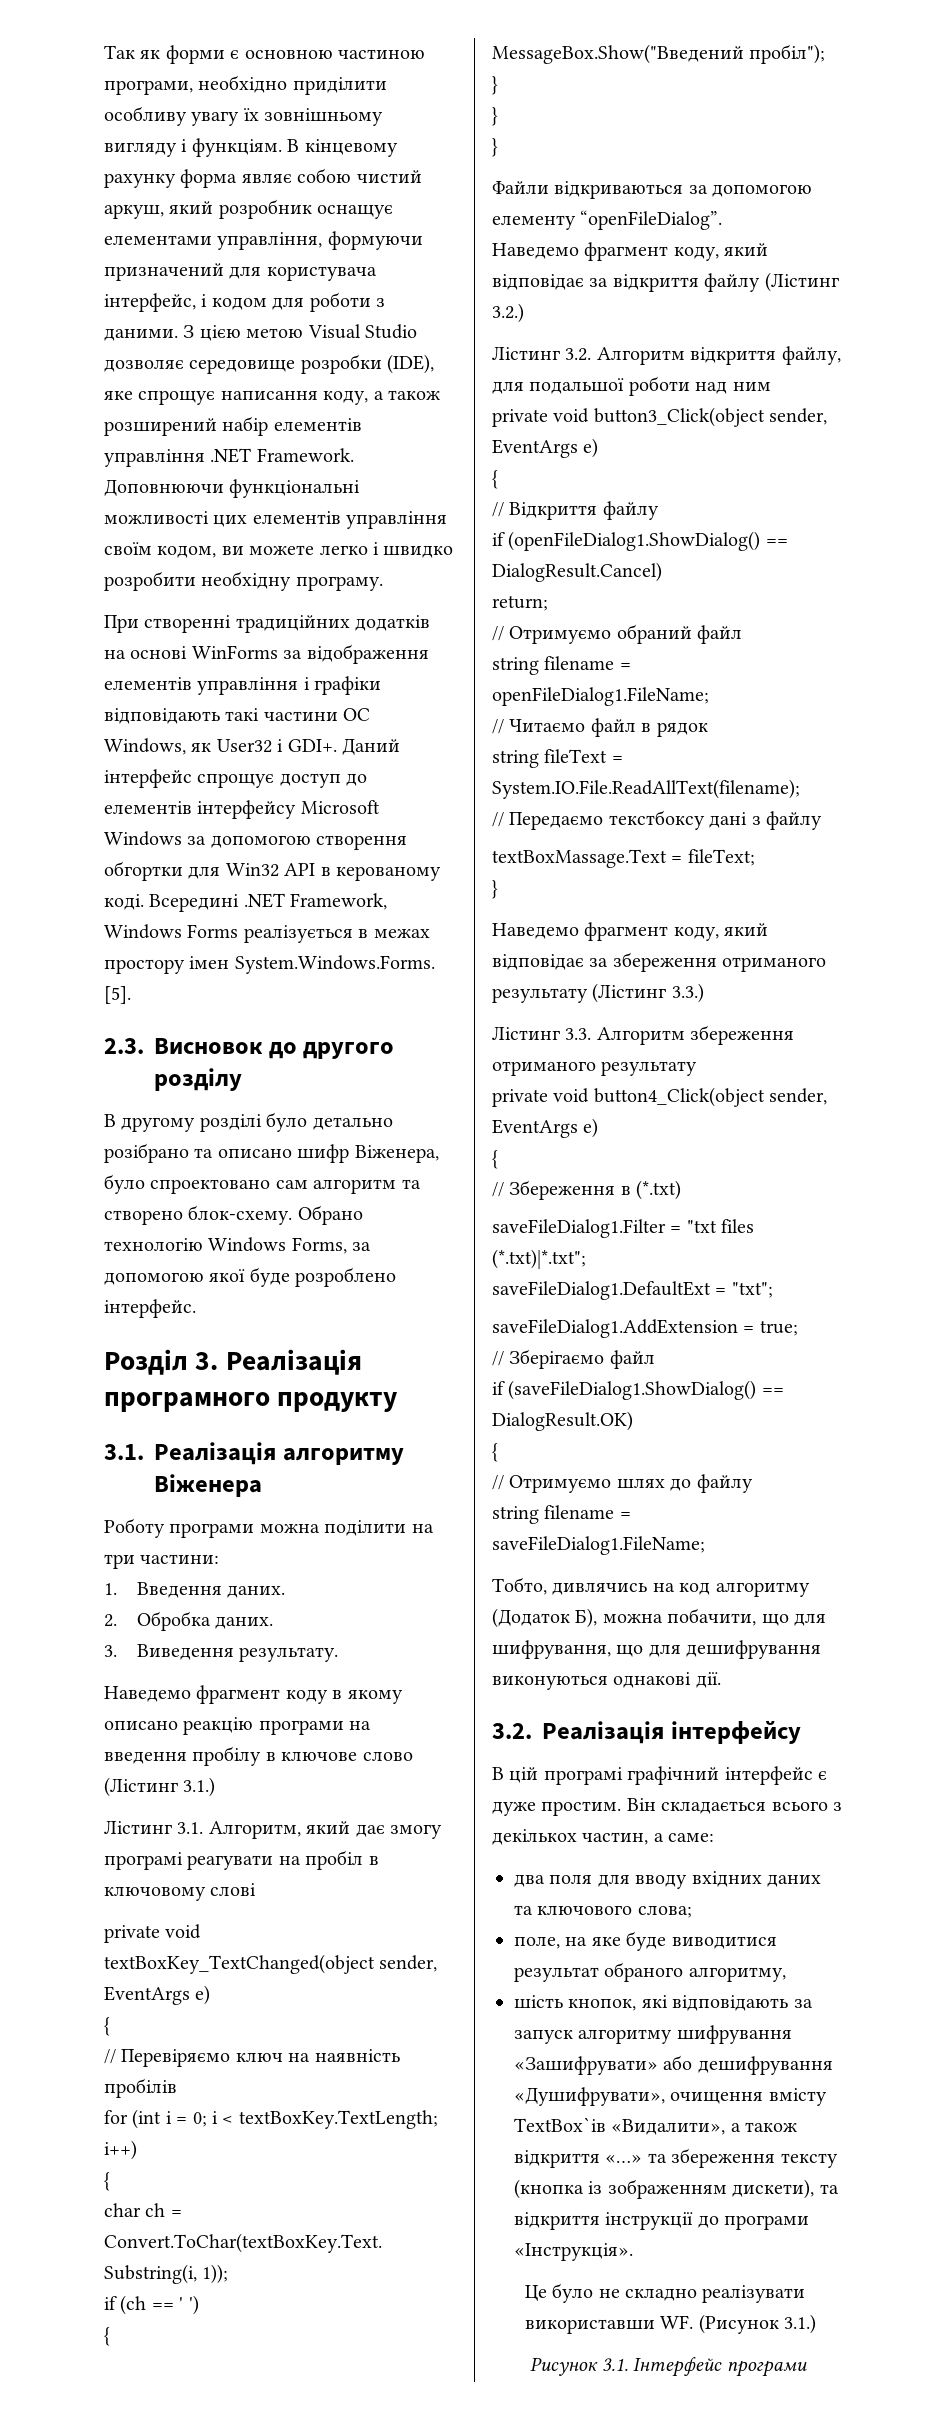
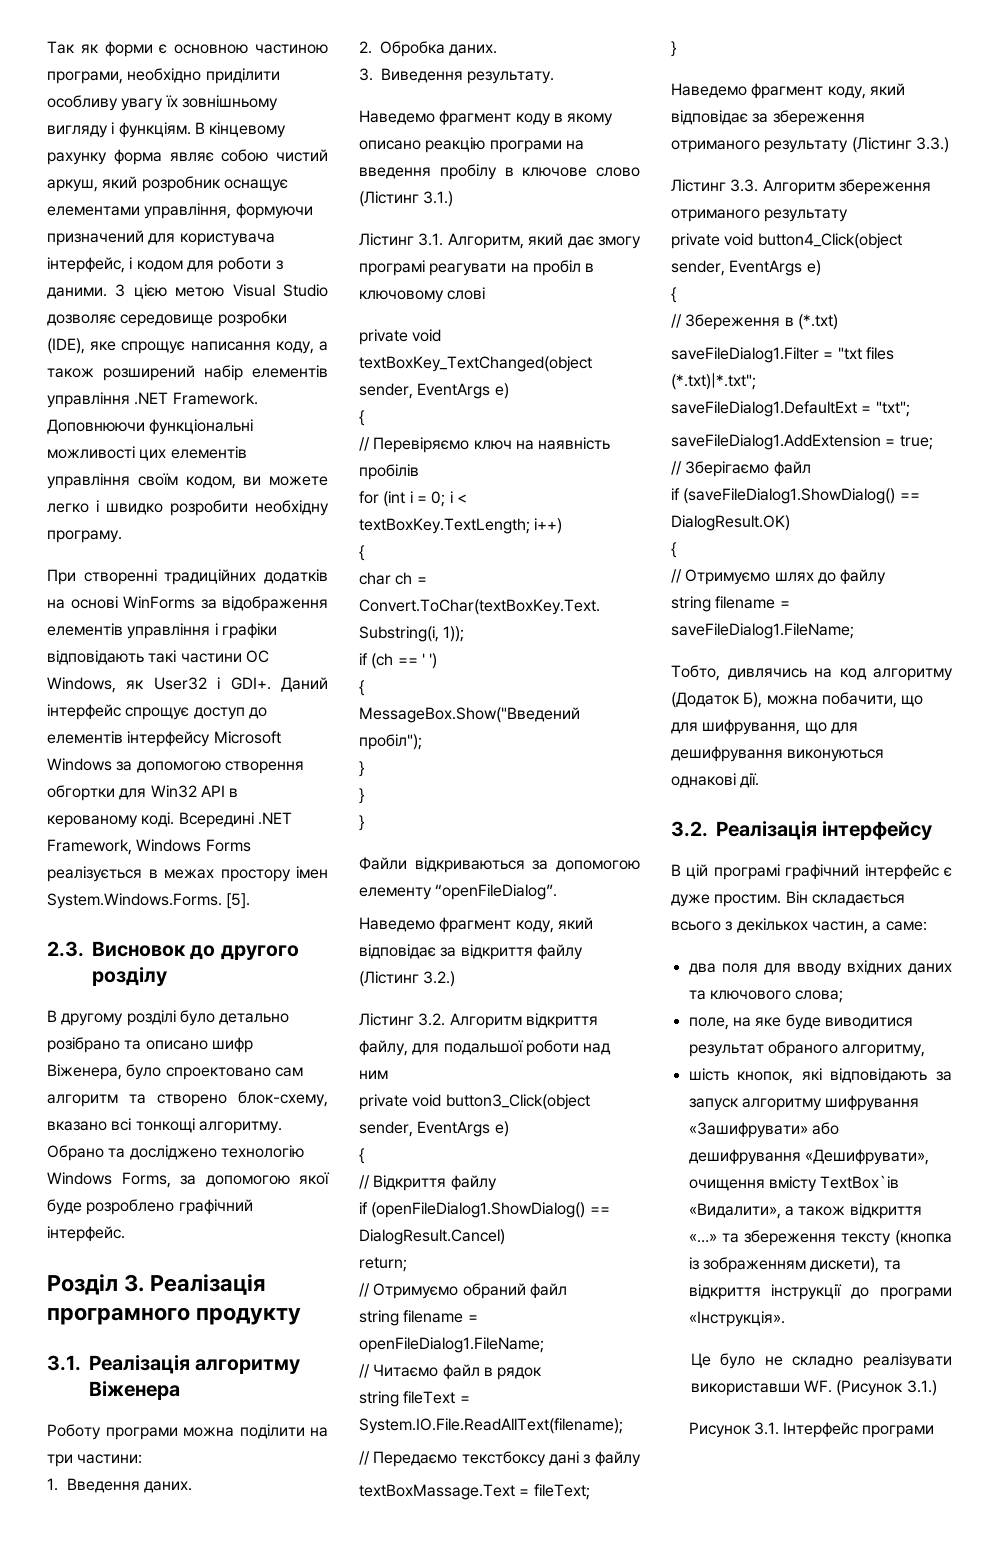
- В другому розділі було детально розібрано та описано шифр Віженера, було спроектовано сам алгоритм та створено блок-схему. Обрано технологію Windows Forms, за допомогою якої буде розроблено інтерфейс.
+ В другому розділі було детально розібрано та описано шифр Віженера, було спроектовано сам алгоритм та створено блок-схему, вказано всі тонкощі алгоритму. Обрано та досліджено технологію Windows Forms, за допомогою якої буде розроблено графічний інтерфейс.
- шість кнопок, які відповідають за запуск алгоритму шифрування «Зашифрувати» або дешифрування «Душифрувати», очищення вмісту TextBox`ів «Видалити», а також відкриття «…» та збереження тексту (кнопка із зображенням дискети), та відкриття інструкції до програми «Інструкція».
+ шість кнопок, які відповідають за запуск алгоритму шифрування «Зашифрувати» або дешифрування «Дешифрувати», очищення вмісту TextBox`ів «Видалити», а також відкриття «…» та збереження тексту (кнопка із зображенням дискети), та відкриття інструкції до програми «Інструкція».

